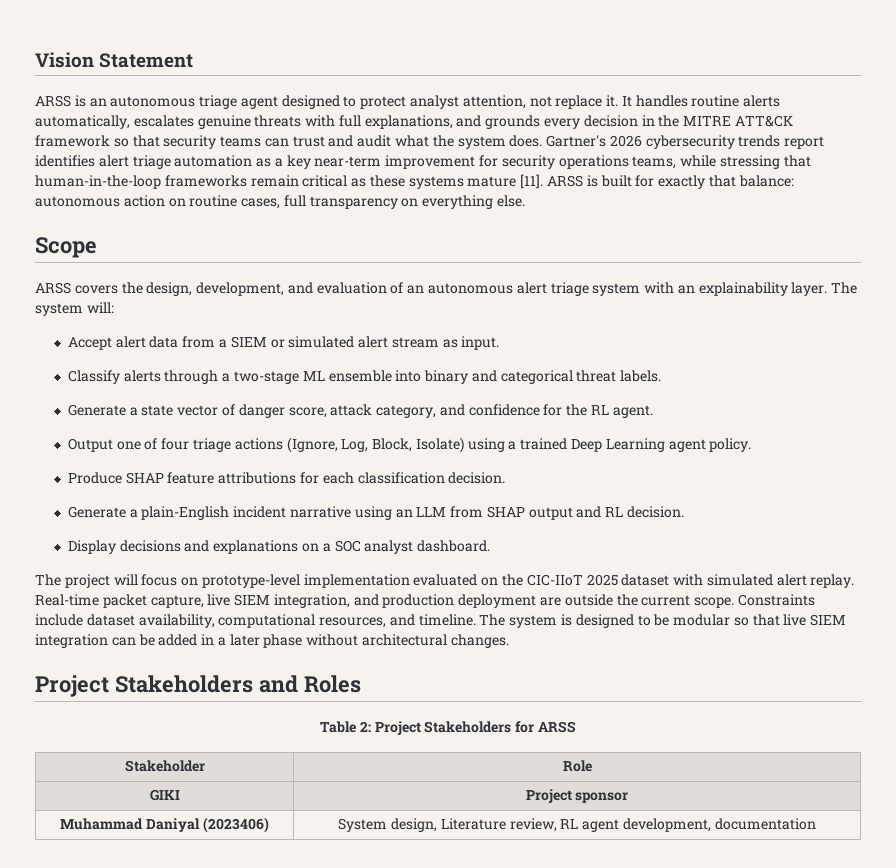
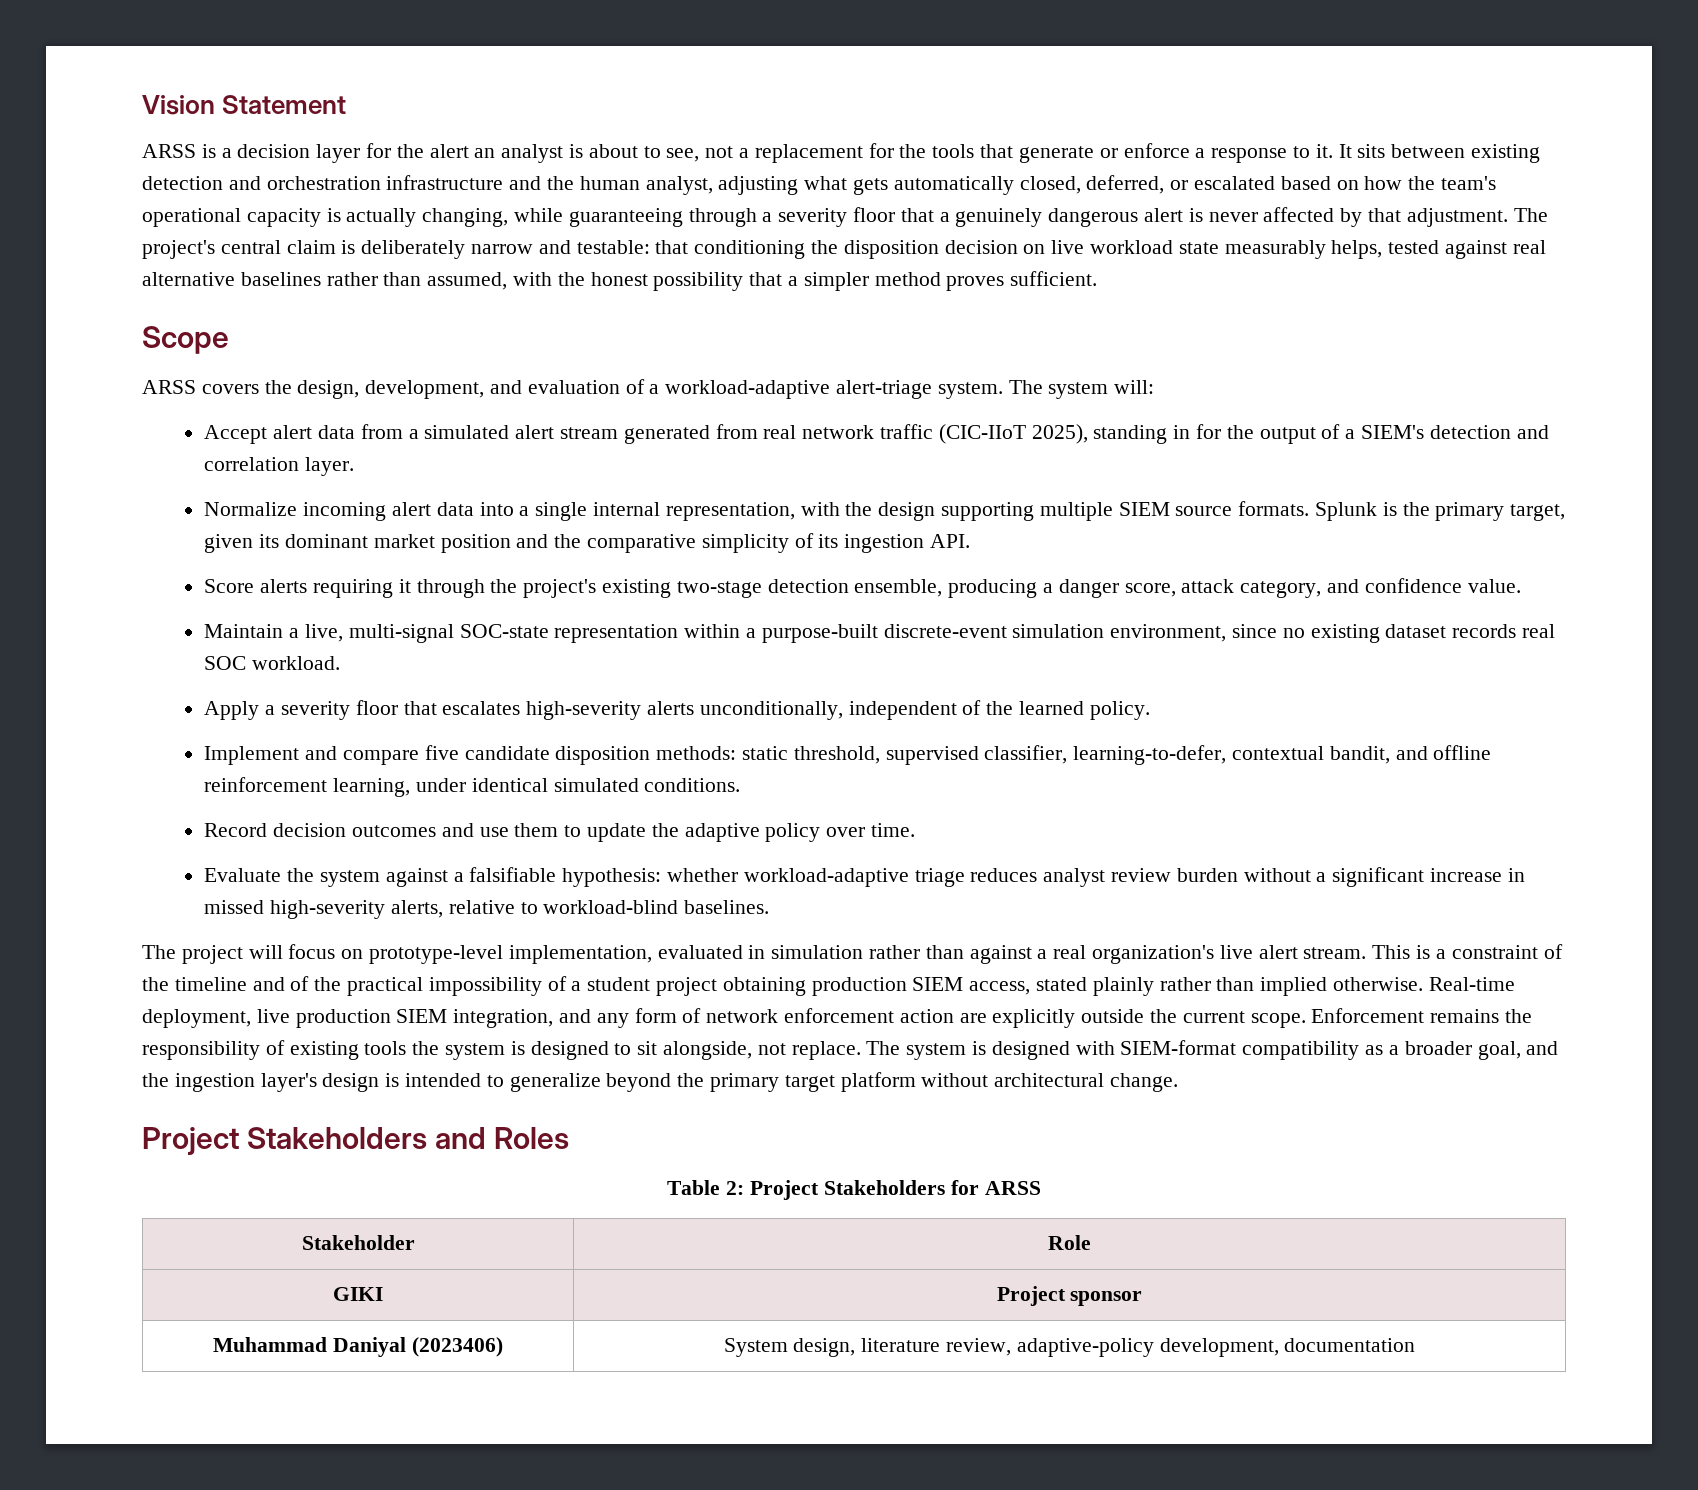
- ARSS is an autonomous triage agent designed to protect analyst attention, not replace it. It handles routine alerts automatically, escalates genuine threats with full explanations, and grounds every decision in the MITRE ATT&CK framework so that security teams can trust and audit what the system does. Gartner's 2026 cybersecurity trends report identifies alert triage automation as a key near-term improvement for security operations teams, while stressing that human-in-the-loop frameworks remain critical as these systems mature [11]. ARSS is built for exactly that balance: autonomous action on routine cases, full transparency on everything else.
+ ARSS is a decision layer for the alert an analyst is about to see, not a replacement for the tools that generate or enforce a response to it. It sits between existing detection and orchestration infrastructure and the human analyst, adjusting what gets automatically closed, deferred, or escalated based on how the team's operational capacity is actually changing, while guaranteeing through a severity floor that a genuinely dangerous alert is never affected by that adjustment. The project's central claim is deliberately narrow and testable: that conditioning the disposition decision on live workload state measurably helps, tested against real alternative baselines rather than assumed, with the honest possibility that a simpler method proves sufficient.
- ARSS covers the design, development, and evaluation of an autonomous alert triage system with an explainability layer.
+ ARSS covers the design, development, and evaluation of a workload-adaptive alert-triage system.
- Accept alert data from a SIEM or simulated alert stream as input.
- Classify alerts through a two-stage ML ensemble into binary and categorical threat labels.
- Generate a state vector of danger score, attack category, and confidence for the RL agent.
- Output one of four triage actions (Ignore, Log, Block, Isolate) using a trained Deep Learning agent policy.
- Produce SHAP feature attributions for each classification decision.
- Generate a plain-English incident narrative using an LLM from SHAP output and RL decision.
- Display decisions and explanations on a SOC analyst dashboard.
+ Accept alert data from a simulated alert stream generated from real network traffic (CIC-IIoT 2025), standing in for the output of a SIEM's detection and correlation layer.
+ Normalize incoming alert data into a single internal representation, with the design supporting multiple SIEM source formats. Splunk is the primary target, given its dominant market position and the comparative simplicity of its ingestion API.
+ Score alerts requiring it through the project's existing two-stage detection ensemble, producing a danger score, attack category, and confidence value.
+ Maintain a live, multi-signal SOC-state representation within a purpose-built discrete-event simulation environment, since no existing dataset records real SOC workload.
+ Apply a severity floor that escalates high-severity alerts unconditionally, independent of the learned policy.
+ Implement and compare five candidate disposition methods: static threshold, supervised classifier, learning-to-defer, contextual bandit, and offline reinforcement learning, under identical simulated conditions.
+ Record decision outcomes and use them to update the adaptive policy over time.
+ Evaluate the system against a falsifiable hypothesis: whether workload-adaptive triage reduces analyst review burden without a significant increase in missed high-severity alerts, relative to workload-blind baselines.
- The project will focus on prototype-level implementation evaluated on the CIC-IIoT 2025 dataset with simulated alert replay. Real-time packet capture, live SIEM integration, and production deployment are outside the current scope. Constraints include dataset availability, computational resources, and timeline. The system is designed to be modular so that live SIEM integration can be added in a later phase without architectural changes.
+ The project will focus on prototype-level implementation, evaluated in simulation rather than against a real organization's live alert stream. This is a constraint of the timeline and of the practical impossibility of a student project obtaining production SIEM access, stated plainly rather than implied otherwise. Real-time deployment, live production SIEM integration, and any form of network enforcement action are explicitly outside the current scope. Enforcement remains the responsibility of existing tools the system is designed to sit alongside, not replace. The system is designed with SIEM-format compatibility as a broader goal, and the ingestion layer's design is intended to generalize beyond the primary target platform without architectural change.
- Muhammad Daniyal (2023406) | System design, Literature review, RL agent development, documentation
+ Muhammad Daniyal (2023406) | System design, literature review, adaptive-policy development, documentation

